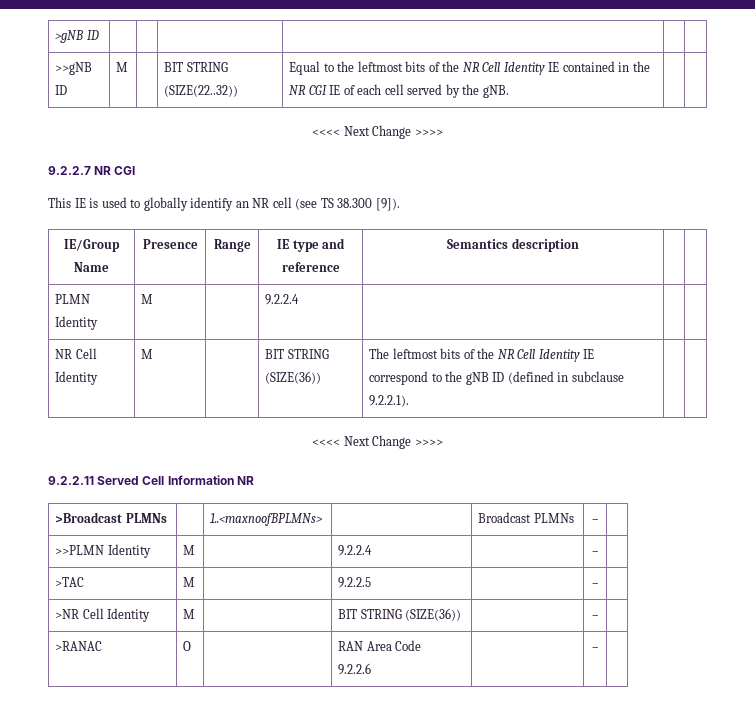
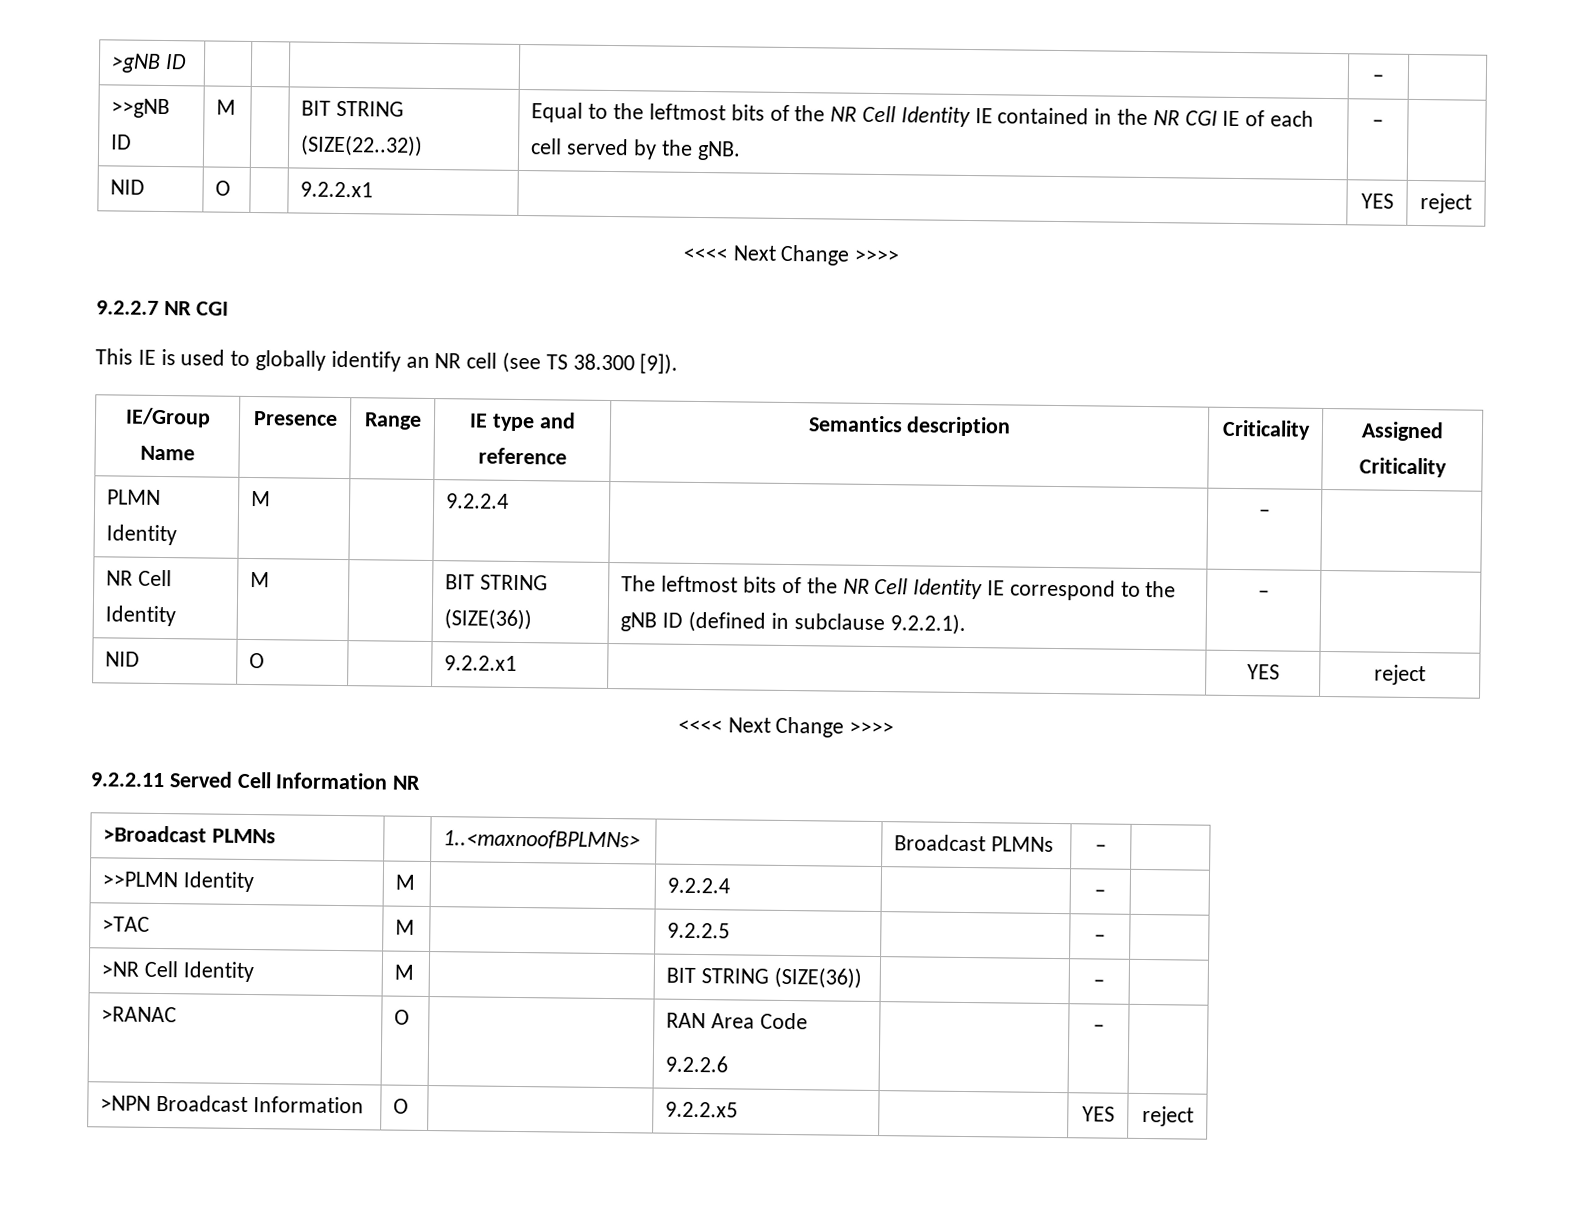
- >gNB ID | | | | | |
+ >gNB ID | | | | | – |
- >>gNB ID | M | | BIT STRING (SIZE(22..32)) | Equal to the leftmost bits of the NR Cell Identity IE contained in the NR CGI IE of each cell served by the gNB. | |
+ >>gNB ID | M | | BIT STRING (SIZE(22..32)) | Equal to the leftmost bits of the NR Cell Identity IE contained in the NR CGI IE of each cell served by the gNB. | – |
+ NID | O | | 9.2.2.x1 | | YES | reject
- IE/Group Name | Presence | Range | IE type and reference | Semantics description | |
+ IE/Group Name | Presence | Range | IE type and reference | Semantics description | Criticality | Assigned Criticality
- PLMN Identity | M | | 9.2.2.4 | | |
+ PLMN Identity | M | | 9.2.2.4 | | – |
- NR Cell Identity | M | | BIT STRING (SIZE(36)) | The leftmost bits of the NR Cell Identity IE correspond to the gNB ID (defined in subclause 9.2.2.1). | |
+ NR Cell Identity | M | | BIT STRING (SIZE(36)) | The leftmost bits of the NR Cell Identity IE correspond to the gNB ID (defined in subclause 9.2.2.1). | – |
+ NID | O | | 9.2.2.x1 | | YES | reject
+ >NPN Broadcast Information | O | | 9.2.2.x5 | | YES | reject

